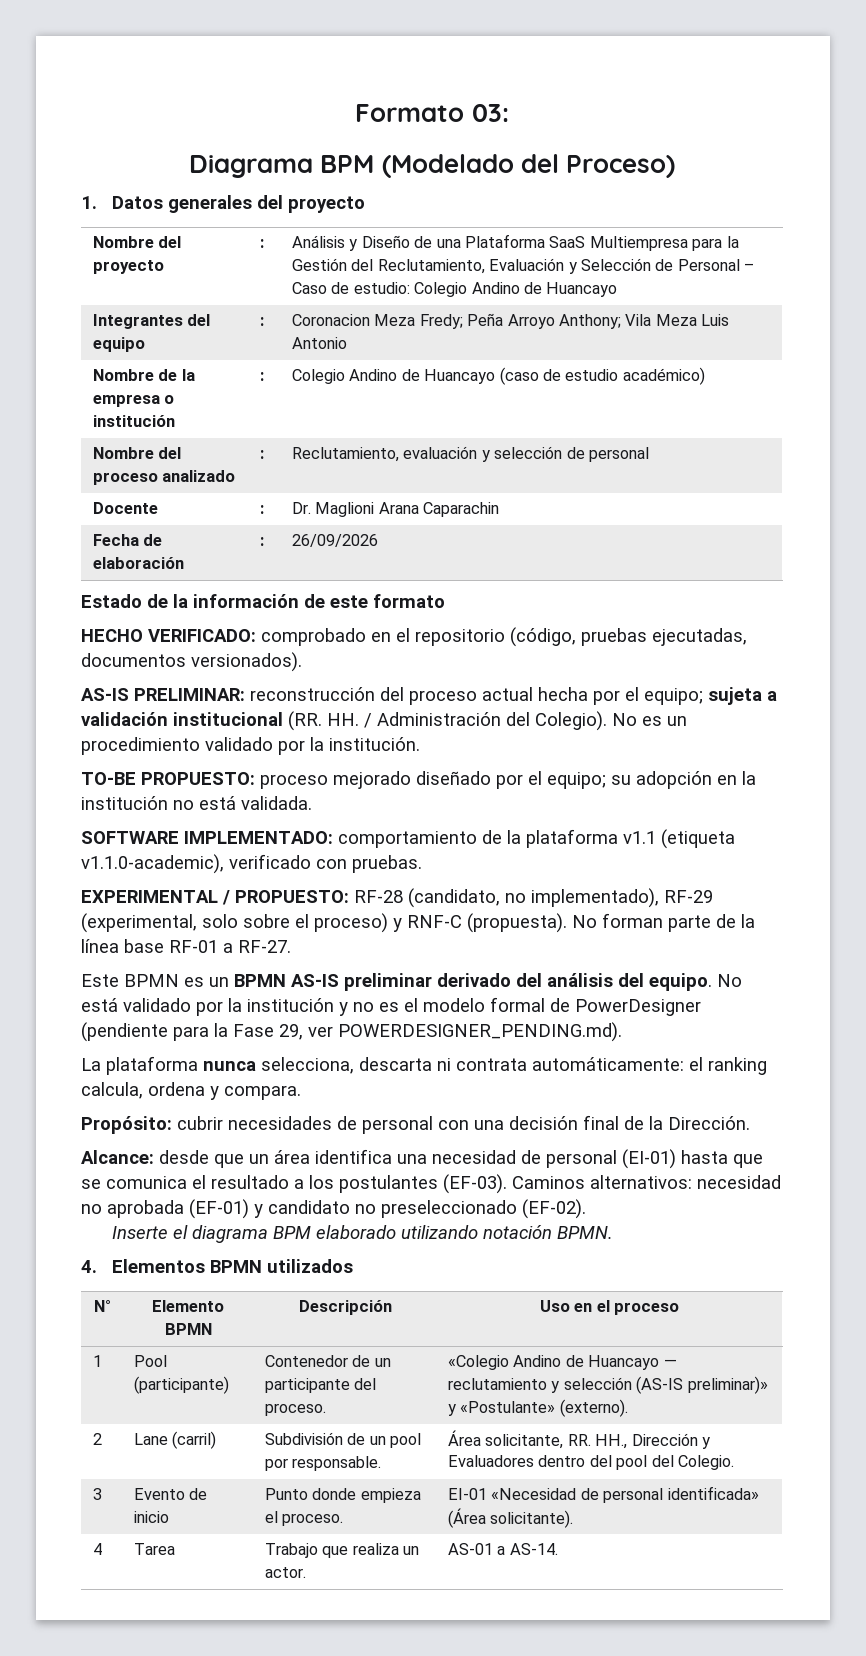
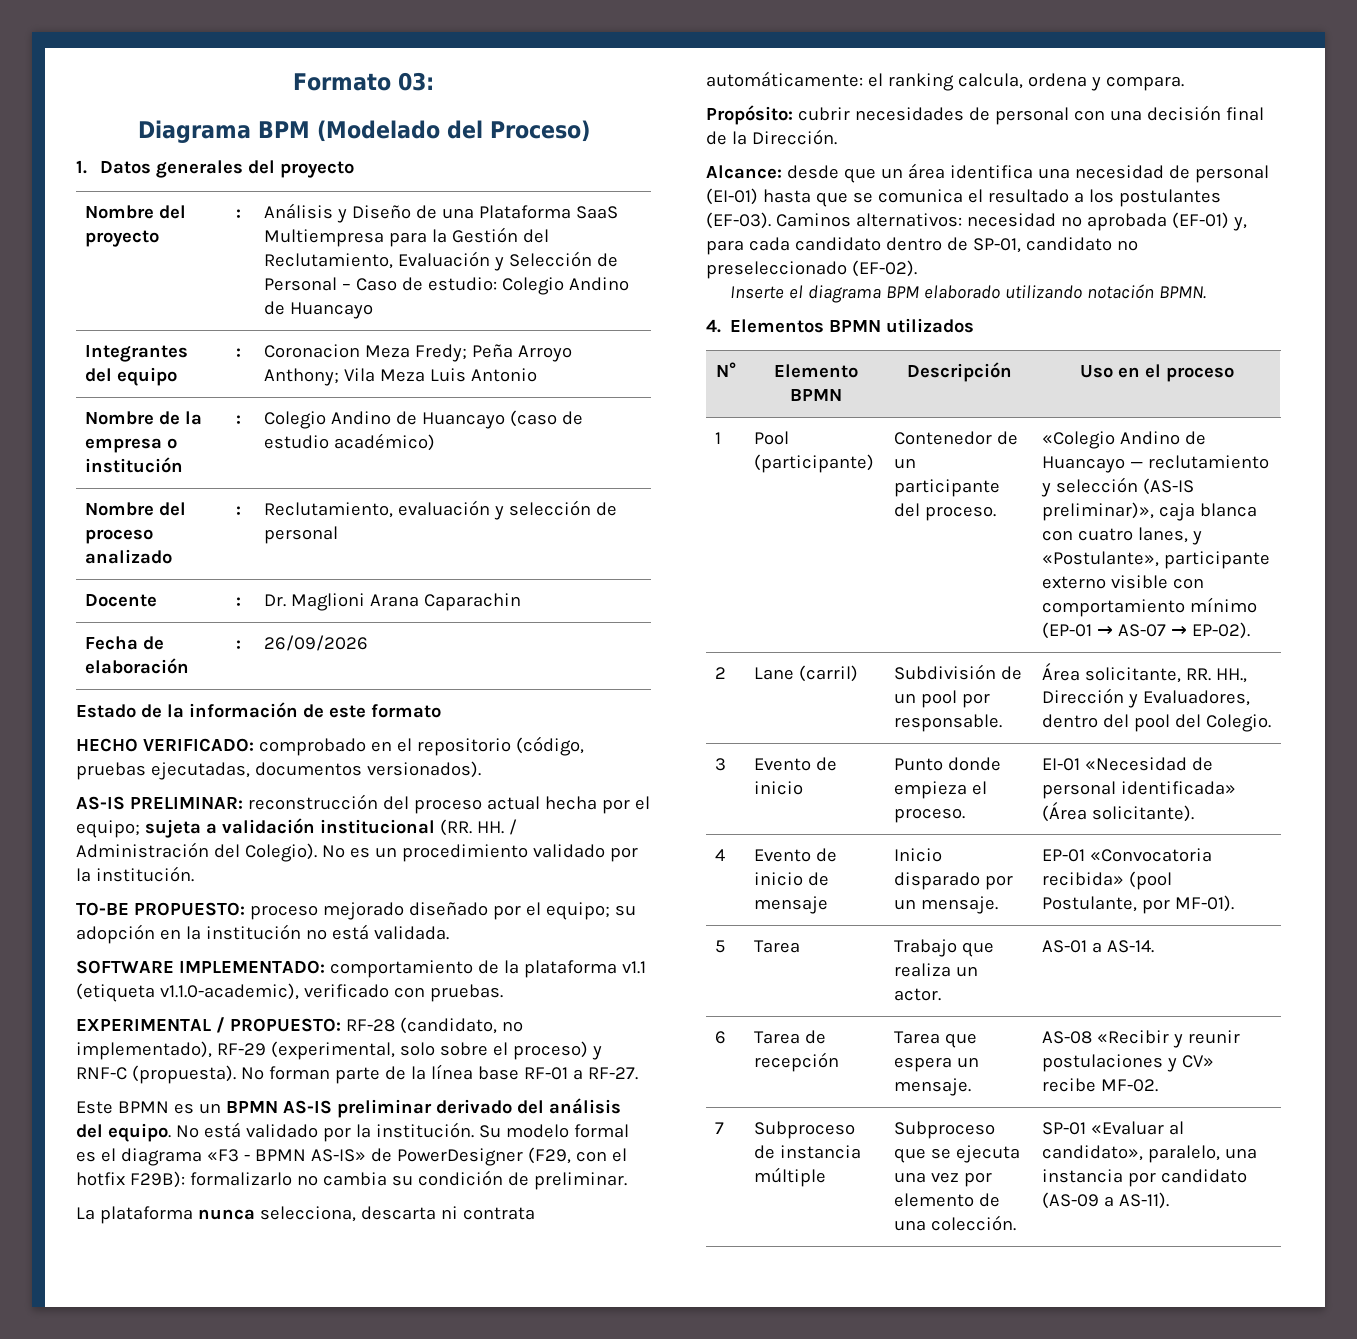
- No está validado por la institución y no es el modelo formal de PowerDesigner (pendiente para la Fase 29, ver POWERDESIGNER_PENDING.md).
+ No está validado por la institución. Su modelo formal es el diagrama «F3 - BPMN AS-IS» de PowerDesigner (F29, con el hotfix F29B): formalizarlo no cambia su condición de preliminar.
- Caminos alternativos: necesidad no aprobada (EF-01) y candidato no preseleccionado (EF-02).
+ Caminos alternativos: necesidad no aprobada (EF-01) y, para cada candidato dentro de SP-01, candidato no preseleccionado (EF-02).
- 1 | Pool (participante) | Contenedor de un participante del proceso. | «Colegio Andino de Huancayo — reclutamiento y selección (AS-IS preliminar)» y «Postulante» (externo).
+ 1 | Pool (participante) | Contenedor de un participante del proceso. | «Colegio Andino de Huancayo — reclutamiento y selección (AS-IS preliminar)», caja blanca con cuatro lanes, y «Postulante», participante externo visible con comportamiento mínimo (EP-01 → AS-07 → EP-02).
- 2 | Lane (carril) | Subdivisión de un pool por responsable. | Área solicitante, RR. HH., Dirección y Evaluadores dentro del pool del Colegio.
+ 2 | Lane (carril) | Subdivisión de un pool por responsable. | Área solicitante, RR. HH., Dirección y Evaluadores, dentro del pool del Colegio.
- 4 | Tarea | Trabajo que realiza un actor. | AS-01 a AS-14.
+ 4 | Evento de inicio de mensaje | Inicio disparado por un mensaje. | EP-01 «Convocatoria recibida» (pool Postulante, por MF-01).
+ 5 | Tarea | Trabajo que realiza un actor. | AS-01 a AS-14.
+ 6 | Tarea de recepción | Tarea que espera un mensaje. | AS-08 «Recibir y reunir postulaciones y CV» recibe MF-02.
+ 7 | Subproceso de instancia múltiple | Subproceso que se ejecuta una vez por elemento de una colección. | SP-01 «Evaluar al candidato», paralelo, una instancia por candidato (AS-09 a AS-11).

